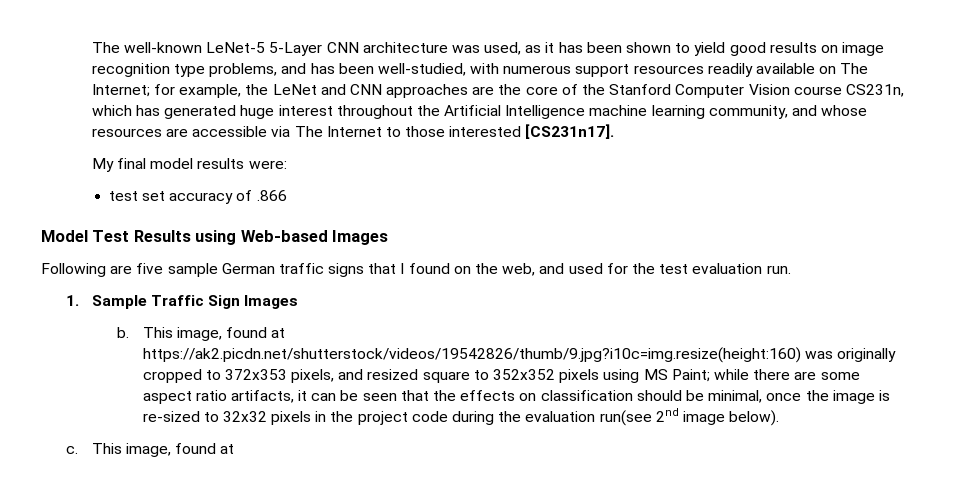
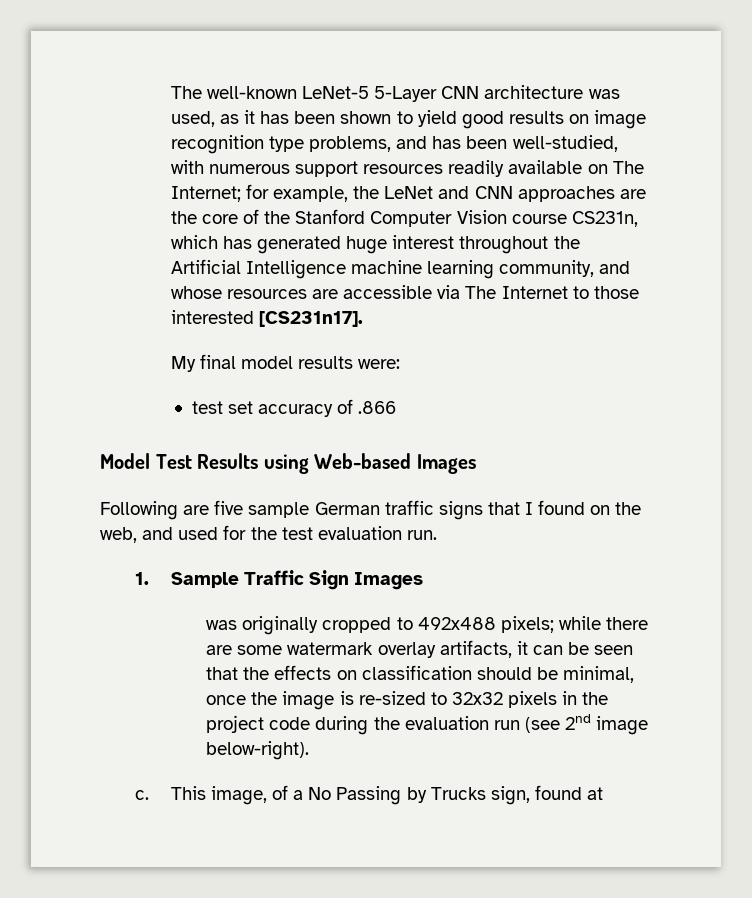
- b. This image, found at https://ak2.picdn.net/shutterstock/videos/19542826/thumb/9.jpg?i10c=img.resize(height:160) was originally cropped to 372x353 pixels, and resized square to 352x352 pixels using MS Paint; while there are some aspect ratio artifacts, it can be seen that the effects on classification should be minimal, once the image is re-sized to 32x32 pixels in the project code during the evaluation run(see 2nd image below).
+ was originally cropped to 492x488 pixels; while there are some watermark overlay artifacts, it can be seen that the effects on classification should be minimal, once the image is re-sized to 32x32 pixels in the project code during the evaluation run (see 2nd image below-right).
- c. This image, found at
+ c. This image, of a No Passing by Trucks sign, found at

